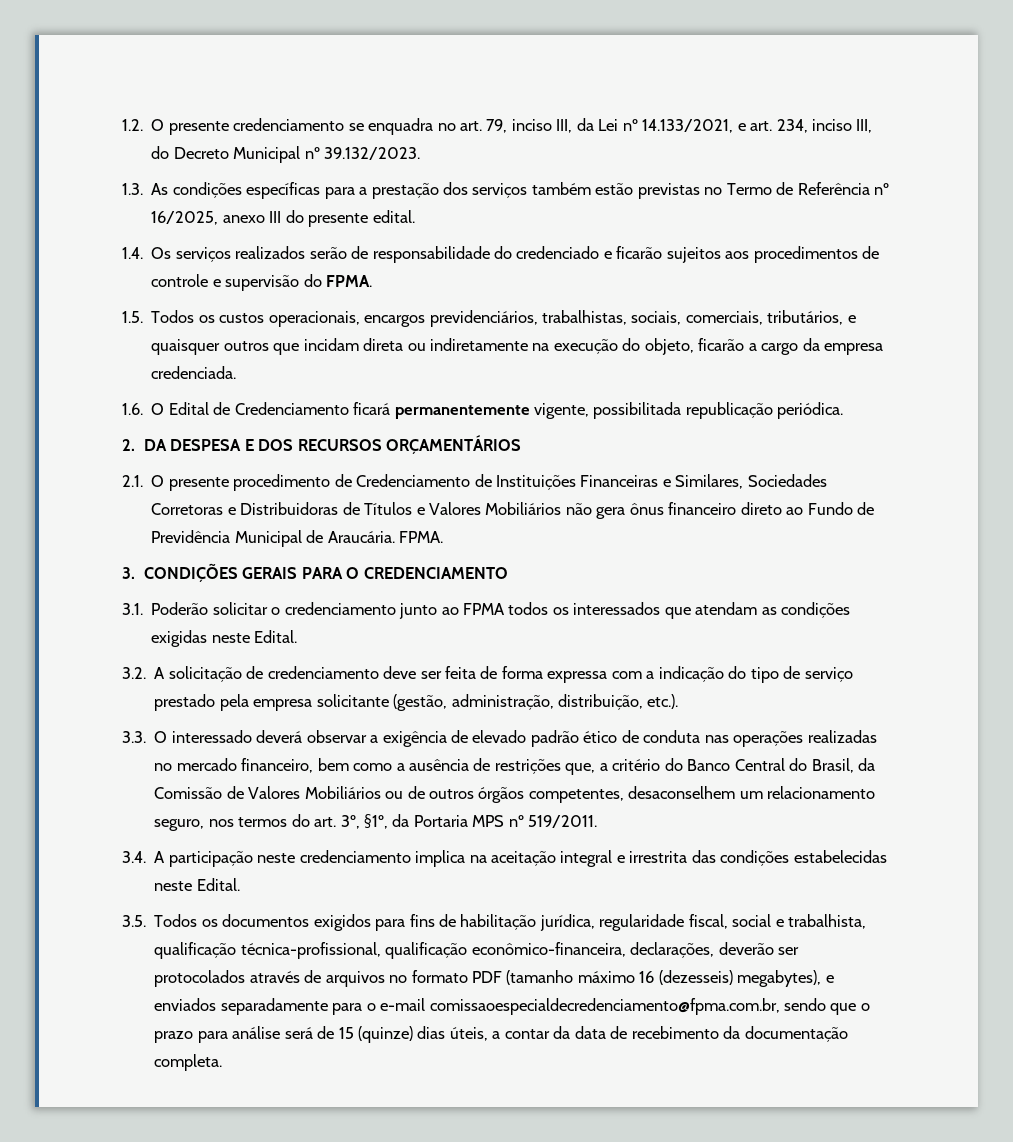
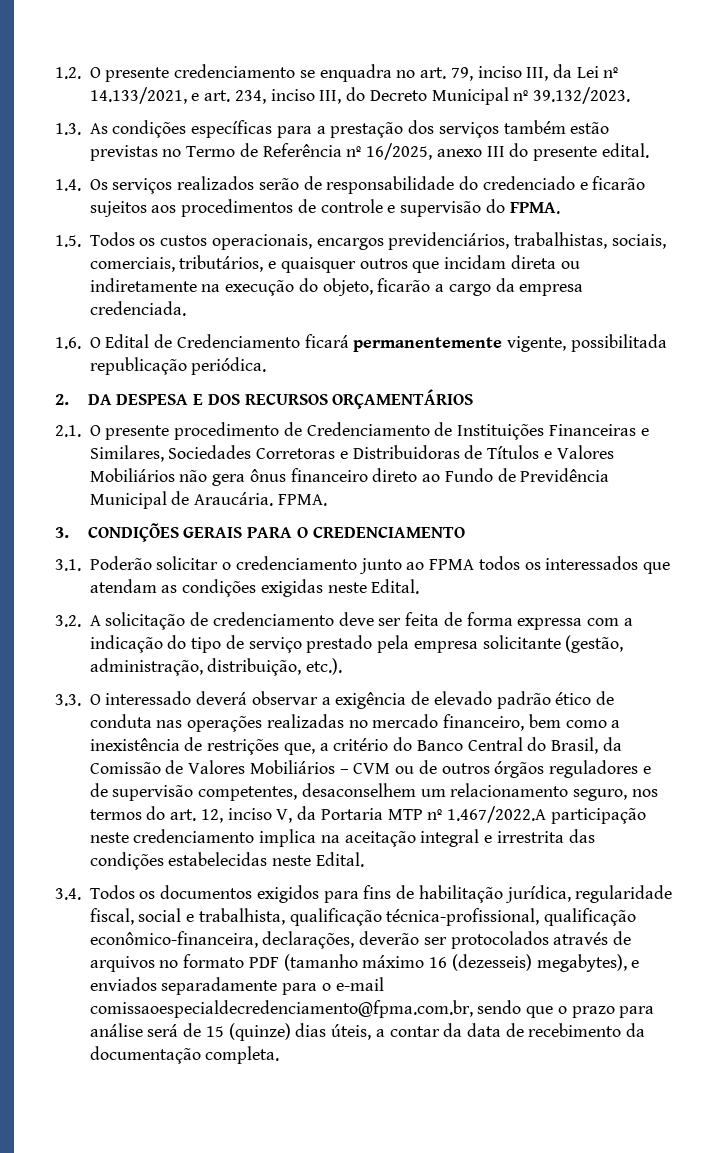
- 3.3. O interessado deverá observar a exigência de elevado padrão ético de conduta nas operações realizadas no mercado financeiro, bem como a ausência de restrições que, a critério do Banco Central do Brasil, da Comissão de Valores Mobiliários ou de outros órgãos competentes, desaconselhem um relacionamento seguro, nos termos do art. 3º, §1º, da Portaria MPS nº 519/2011.
- 3.4. A participação neste credenciamento implica na aceitação integral e irrestrita das condições estabelecidas neste Edital.
+ 3.3. O interessado deverá observar a exigência de elevado padrão ético de conduta nas operações realizadas no mercado financeiro, bem como a inexistência de restrições que, a critério do Banco Central do Brasil, da Comissão de Valores Mobiliários – CVM ou de outros órgãos reguladores e de supervisão competentes, desaconselhem um relacionamento seguro, nos termos do art. 12, inciso V, da Portaria MTP nº 1.467/2022.A participação neste credenciamento implica na aceitação integral e irrestrita das condições estabelecidas neste Edital.
- 3.5. Todos os documentos exigidos para fins de habilitação jurídica, regularidade fiscal, social e trabalhista, qualificação técnica-profissional, qualificação econômico-financeira, declarações, deverão ser protocolados através de arquivos no formato PDF (tamanho máximo 16 (dezesseis) megabytes), e enviados separadamente para o e-mail comissaoespecialdecredenciamento@fpma.com.br, sendo que o prazo para análise será de 15 (quinze) dias úteis, a contar da data de recebimento da documentação completa.
+ 3.4. Todos os documentos exigidos para fins de habilitação jurídica, regularidade fiscal, social e trabalhista, qualificação técnica-profissional, qualificação econômico-financeira, declarações, deverão ser protocolados através de arquivos no formato PDF (tamanho máximo 16 (dezesseis) megabytes), e enviados separadamente para o e-mail comissaoespecialdecredenciamento@fpma.com.br, sendo que o prazo para análise será de 15 (quinze) dias úteis, a contar da data de recebimento da documentação completa.

